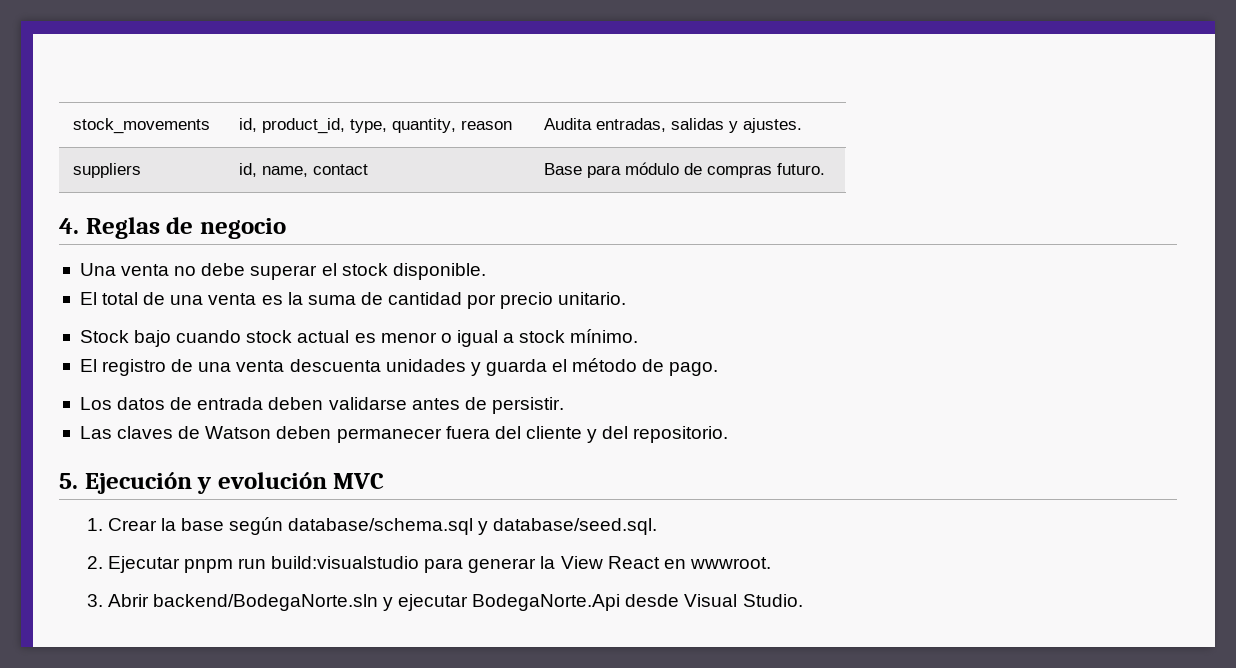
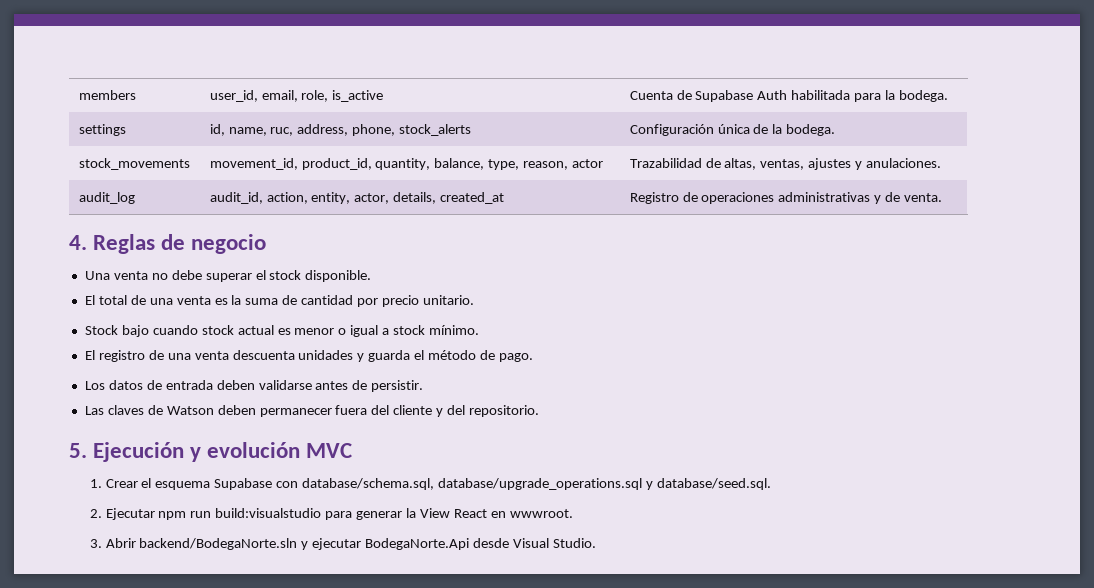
- stock_movements | id, product_id, type, quantity, reason | Audita entradas, salidas y ajustes.
- suppliers | id, name, contact | Base para módulo de compras futuro.
+ members | user_id, email, role, is_active | Cuenta de Supabase Auth habilitada para la bodega.
+ settings | id, name, ruc, address, phone, stock_alerts | Configuración única de la bodega.
+ stock_movements | movement_id, product_id, quantity, balance, type, reason, actor | Trazabilidad de altas, ventas, ajustes y anulaciones.
+ audit_log | audit_id, action, entity, actor, details, created_at | Registro de operaciones administrativas y de venta.
- 1. Crear la base según database/schema.sql y database/seed.sql.
+ 1. Crear el esquema Supabase con database/schema.sql, database/upgrade_operations.sql y database/seed.sql.
- 2. Ejecutar pnpm run build:visualstudio para generar la View React en wwwroot.
+ 2. Ejecutar npm run build:visualstudio para generar la View React en wwwroot.

